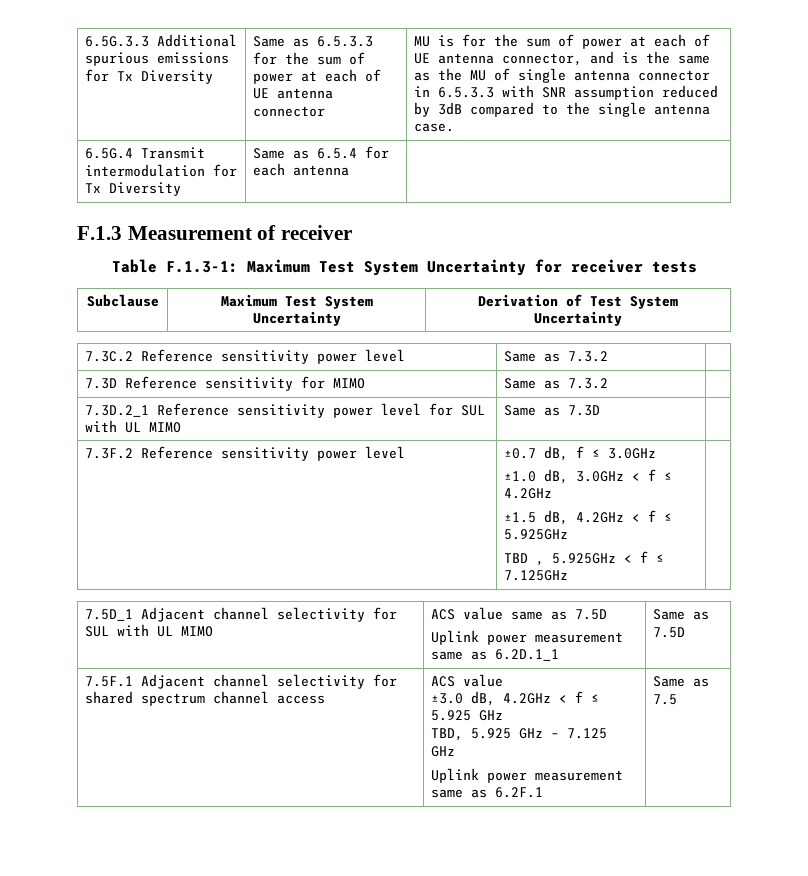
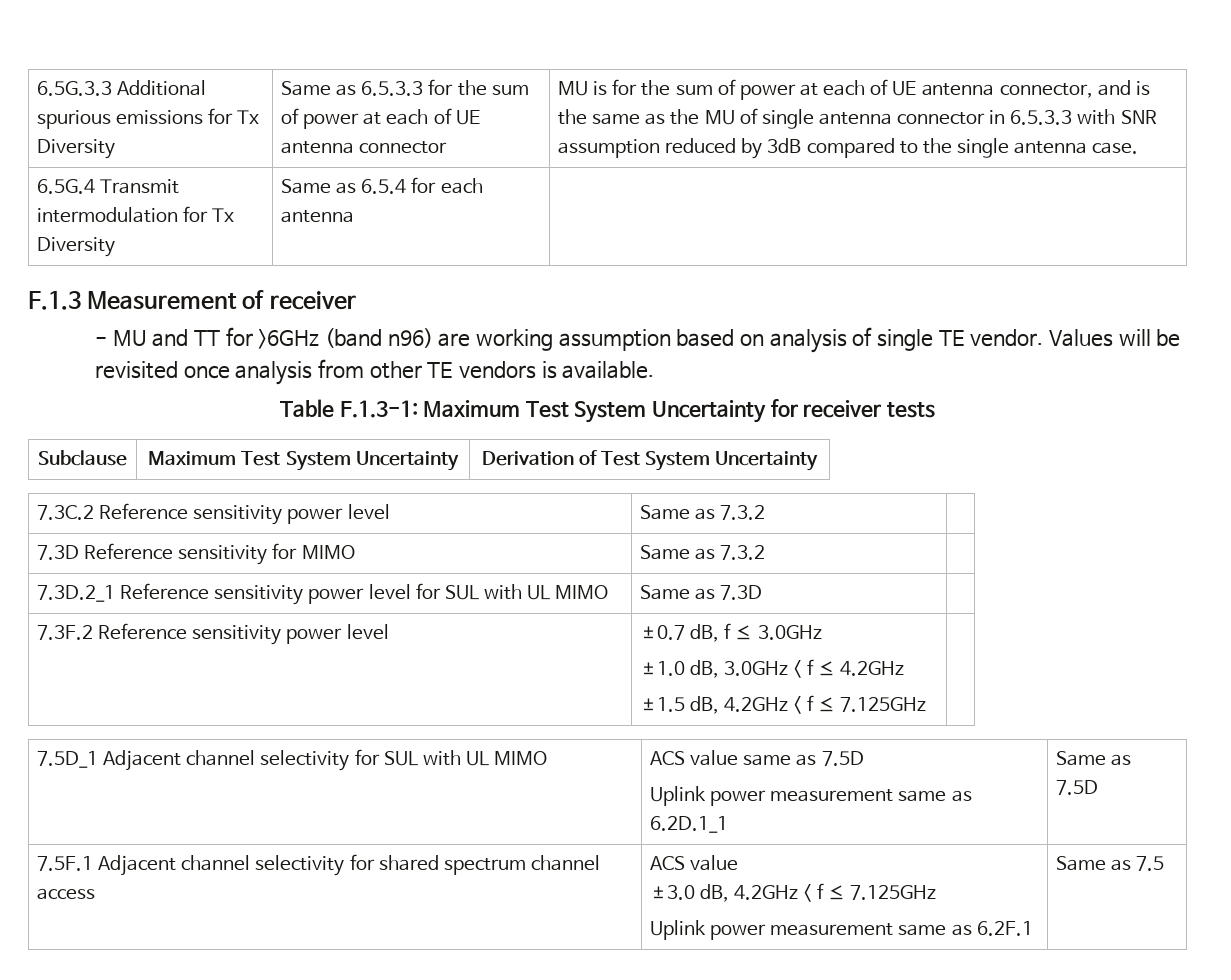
+ - MU and TT for >6GHz (band n96) are working assumption based on analysis of single TE vendor. Values will be revisited once analysis from other TE vendors is available.
  7.3F.2 Reference sensitivity power level | ±0.7 dB, f ≤ 3.0GHz
  ±1.0 dB, 3.0GHz < f ≤ 4.2GHz
- ±1.5 dB, 4.2GHz < f ≤ 5.925GHz
- TBD , 5.925GHz < f ≤ 7.125GHz |
+ ±1.5 dB, 4.2GHz < f ≤ 7.125GHz |
  7.5F.1 Adjacent channel selectivity for shared spectrum channel access | ACS value
- ±3.0 dB, 4.2GHz < f ≤ 5.925 GHz
- TBD, 5.925 GHz – 7.125 GHz
+ ±3.0 dB, 4.2GHz < f ≤ 7.125GHz

